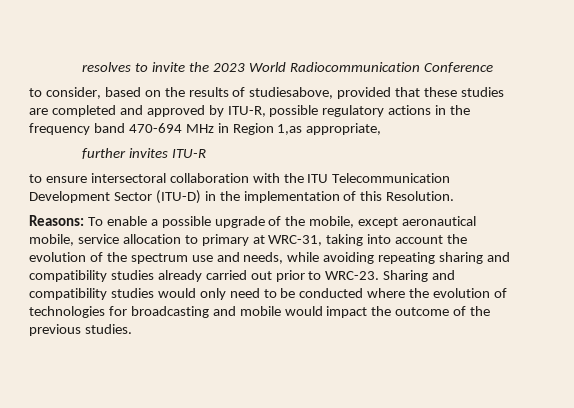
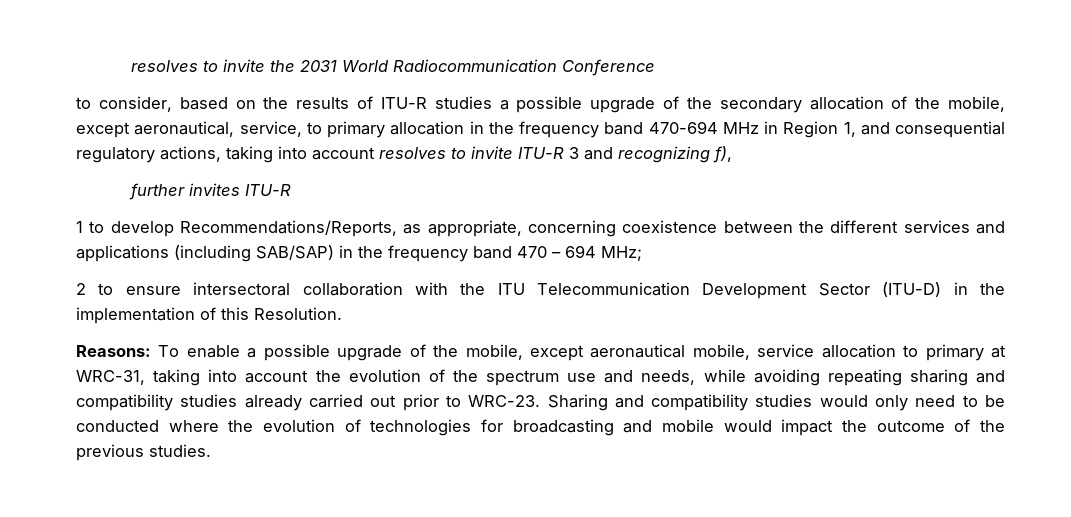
- resolves to invite the 2023 World Radiocommunication Conference
+ resolves to invite the 2031 World Radiocommunication Conference
- to consider, based on the results of studiesabove, provided that these studies are completed and approved by ITU-R, possible regulatory actions in the frequency band 470-694 MHz in Region 1,as appropriate,
+ to consider, based on the results of ITU-R studies a possible upgrade of the secondary allocation of the mobile, except aeronautical, service, to primary allocation in the frequency band 470-694 MHz in Region 1, and consequential regulatory actions, taking into account resolves to invite ITU-R 3 and recognizing f),
  further invites ITU-R
- to ensure intersectoral collaboration with the ITU Telecommunication Development Sector (ITU-D) in the implementation of this Resolution.
+ 1 to develop Recommendations/Reports, as appropriate, concerning coexistence between the different services and applications (including SAB/SAP) in the frequency band 470 – 694 MHz;
+ 2 to ensure intersectoral collaboration with the ITU Telecommunication Development Sector (ITU-D) in the implementation of this Resolution.

